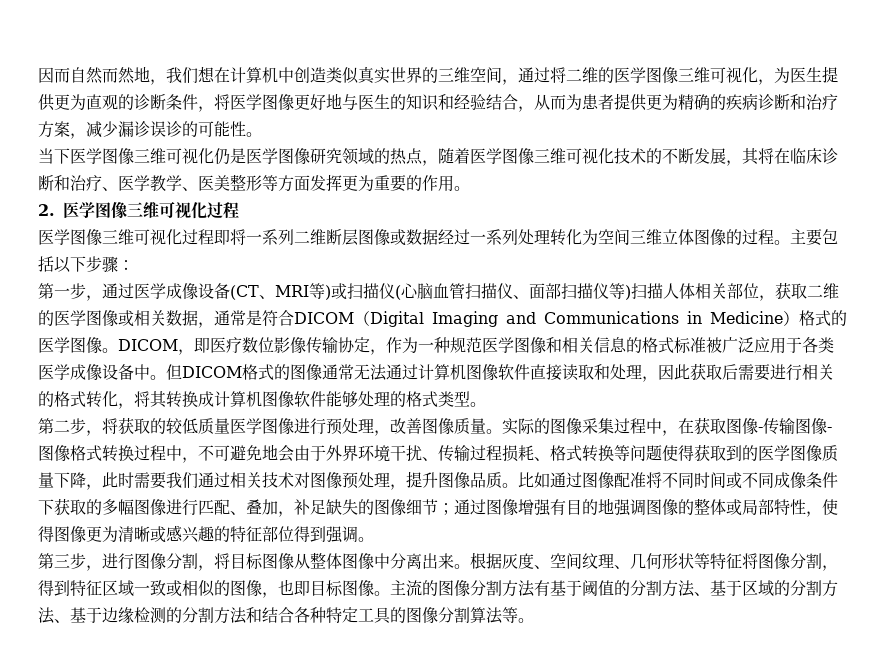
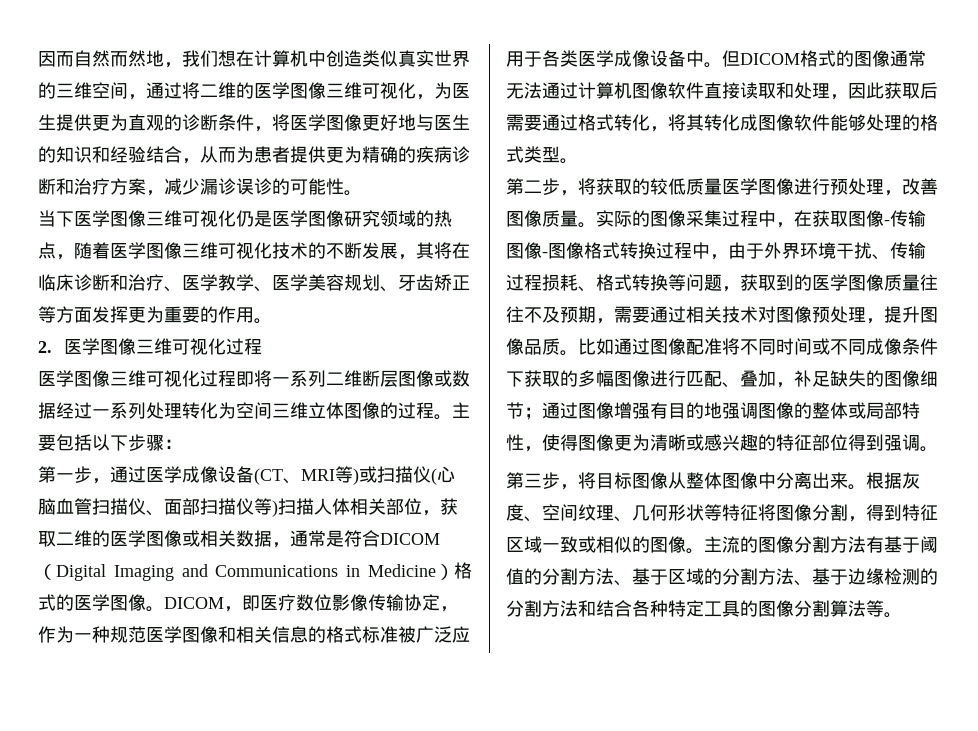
- 当下医学图像三维可视化仍是医学图像研究领域的热点，随着医学图像三维可视化技术的不断发展，其将在临床诊断和治疗、医学教学、医美整形等方面发挥更为重要的作用。
+ 当下医学图像三维可视化仍是医学图像研究领域的热点，随着医学图像三维可视化技术的不断发展，其将在临床诊断和治疗、医学教学、医学美容规划、牙齿矫正等方面发挥更为重要的作用。
- 但DICOM格式的图像通常无法通过计算机图像软件直接读取和处理，因此获取后需要进行相关的格式转化，将其转换成计算机图像软件能够处理的格式类型。
+ 但DICOM格式的图像通常无法通过计算机图像软件直接读取和处理，因此获取后需要通过格式转化，将其转化成图像软件能够处理的格式类型。
- 实际的图像采集过程中，在获取图像-传输图像-图像格式转换过程中，不可避免地会由于外界环境干扰、传输过程损耗、格式转换等问题使得获取到的医学图像质量下降，此时需要我们通过相关技术对图像预处理，提升图像品质。
+ 实际的图像采集过程中，在获取图像-传输图像-图像格式转换过程中，由于外界环境干扰、传输过程损耗、格式转换等问题，获取到的医学图像质量往往不及预期，需要通过相关技术对图像预处理，提升图像品质。
- 第三步，进行图像分割，将目标图像从整体图像中分离出来。
+ 第三步，将目标图像从整体图像中分离出来。
- 根据灰度、空间纹理、几何形状等特征将图像分割，得到特征区域一致或相似的图像，也即目标图像。
+ 根据灰度、空间纹理、几何形状等特征将图像分割，得到特征区域一致或相似的图像。

